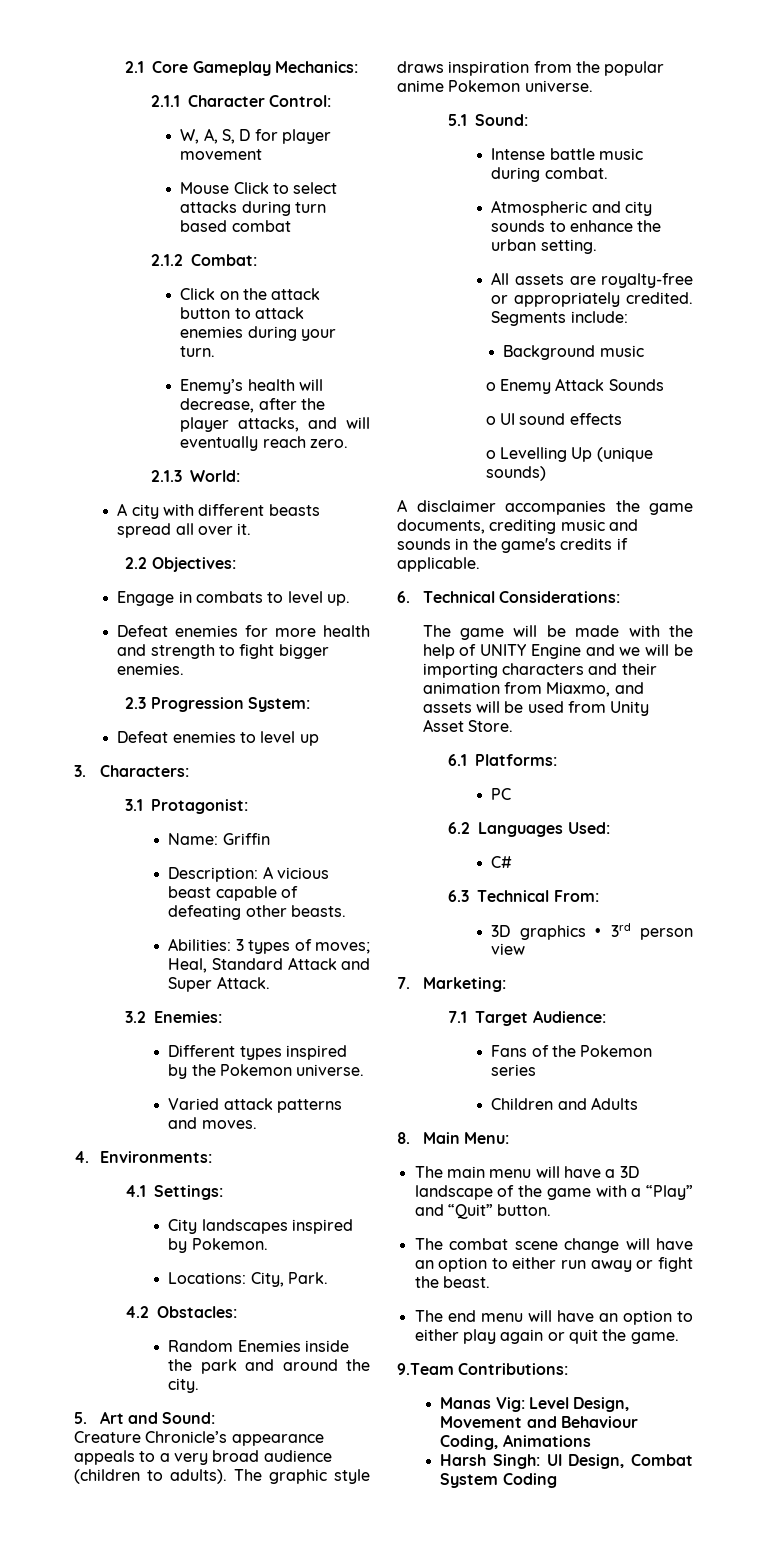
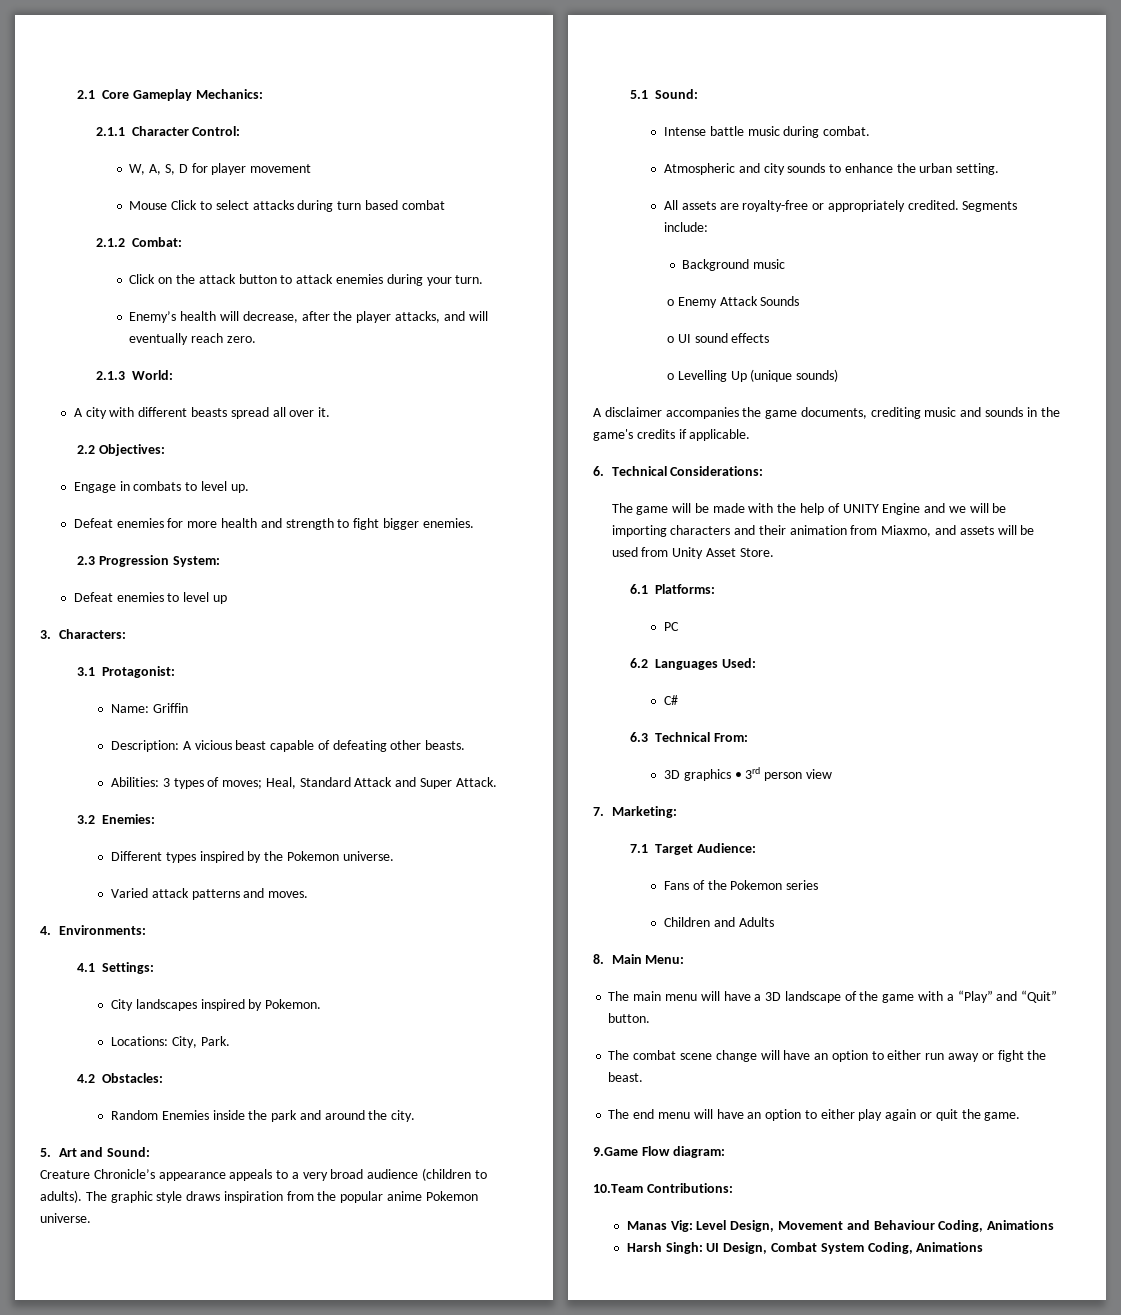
- 9.Team Contributions:
+ 9.Game Flow diagram:
+ 10.Team Contributions:
- Harsh Singh: UI Design, Combat System Coding
+ Harsh Singh: UI Design, Combat System Coding, Animations

